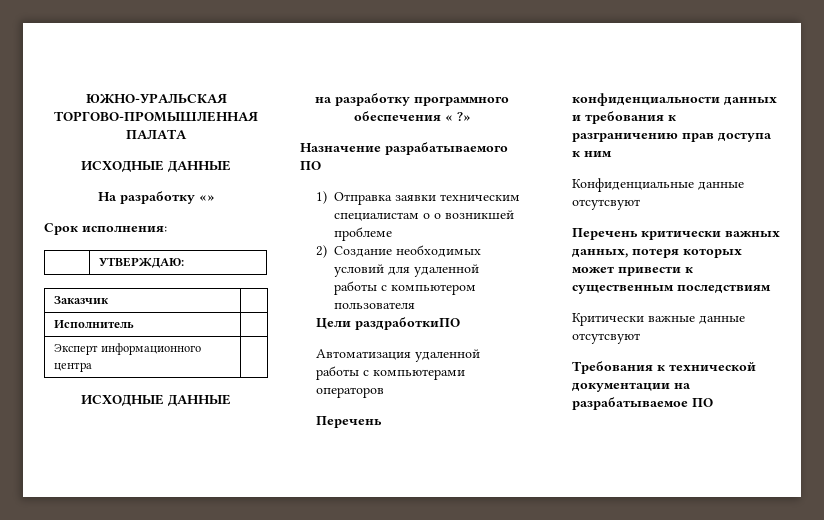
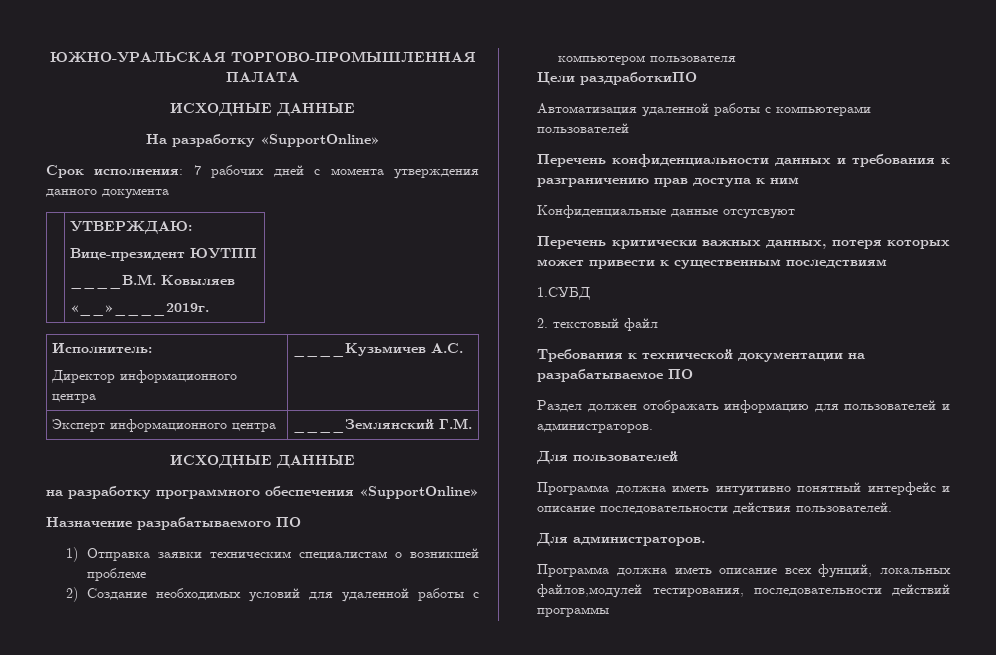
- На разработку «»
+ На разработку «SupportOnline»
- Срок исполнения:
+ Срок исполнения: 7 рабочих дней с момента утверждения данного документа
  | УТВЕРЖДАЮ:
- Заказчик |
- Исполнитель |
+ Вице-президент ЮУТПП
+ ____В.М. Ковыляев
+ «__»____2019г.
+ Исполнитель:
+ Директор информационного центра | ____Кузьмичев А.С.
- Эксперт информационного центра |
+ Эксперт информационного центра | ____Землянский Г.М.
- на разработку программного обеспечения « ?»
+ на разработку программного обеспечения «SupportOnline»
- 1) Отправка заявки техническим специалистам о о возникшей проблеме
+ 1) Отправка заявки техническим специалистам о возникшей проблеме
- Автоматизация удаленной работы с компьютерами операторов
+ Автоматизация удаленной работы с компьютерами пользователей
- Критически важные данные отсутсвуют
+ 1.СУБД
+ 2. текстовый файл
+ Раздел должен отображать информацию для пользователей и администраторов.
+ Для пользователей
+ Программа должна иметь интуитивно понятный интерфейс и описание последовательности действия пользователей.
+ Для администраторов.
+ Программа должна иметь описание всех фунций, локальных файлов,модулей тестирования, последовательности действий программы

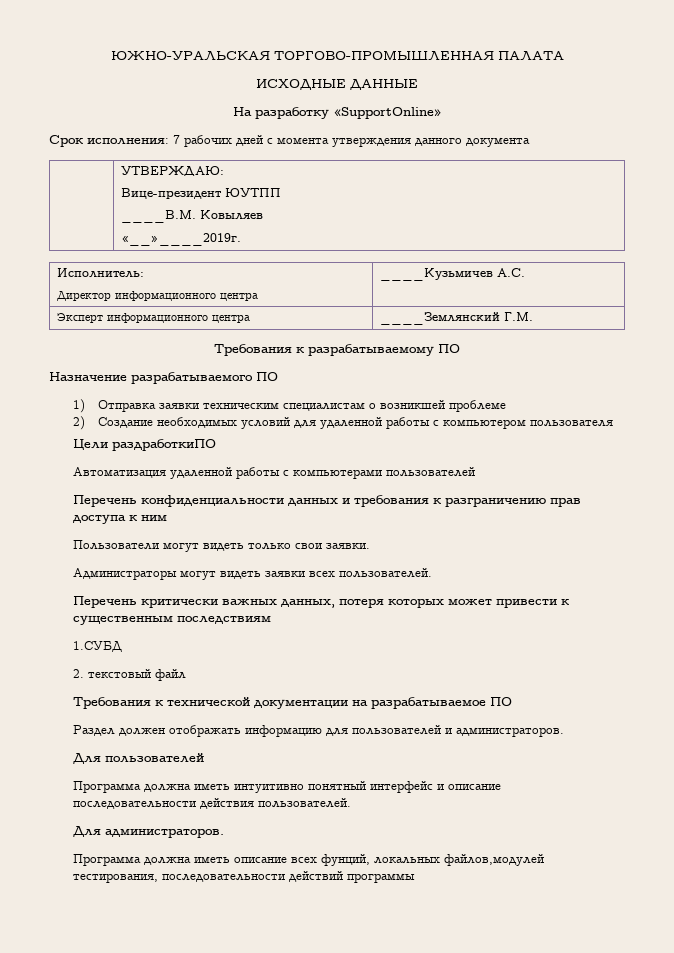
  Эксперт информационного центра | ____Землянский Г.М.
- ИСХОДНЫЕ ДАННЫЕ
- на разработку программного обеспечения «SupportOnline»
+ Требования к разрабатываемому ПО
- Конфиденциальные данные отсутсвуют
+ Пользователи могут видеть только свои заявки.
+ Администраторы могут видеть заявки всех пользователей.

